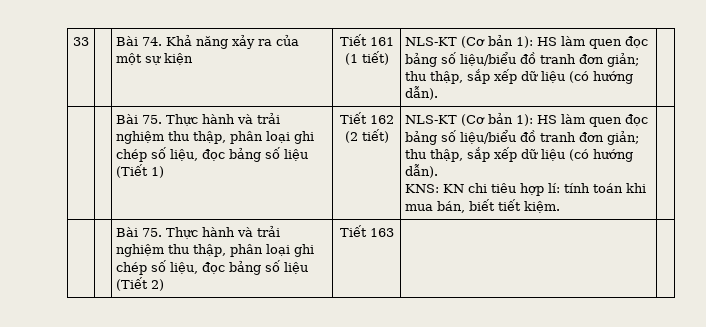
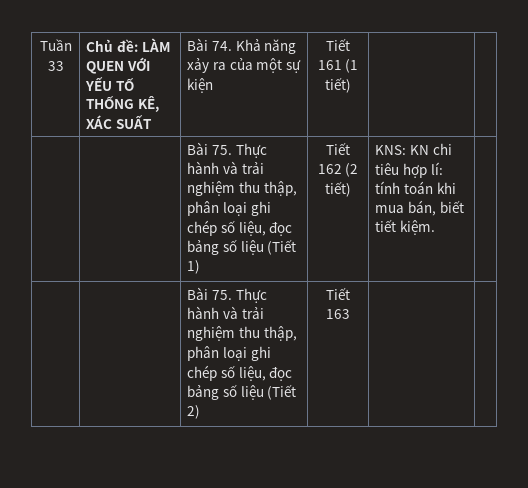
- 33 | | Bài 74. Khả năng xảy ra của một sự kiện | Tiết 161 (1 tiết) | NLS-KT (Cơ bản 1): HS làm quen đọc bảng số liệu/biểu đồ tranh đơn giản; thu thập, sắp xếp dữ liệu (có hướng dẫn). |
+ Tuần 33 | Chủ đề: LÀM QUEN VỚI YẾU TỐ THỐNG KÊ, XÁC SUẤT | Bài 74. Khả năng xảy ra của một sự kiện | Tiết 161 (1 tiết) | |
- Tiết 162 (2 tiết) | NLS-KT (Cơ bản 1): HS làm quen đọc bảng số liệu/biểu đồ tranh đơn giản; thu thập, sắp xếp dữ liệu (có hướng dẫn).
+ Tiết 162 (2 tiết)

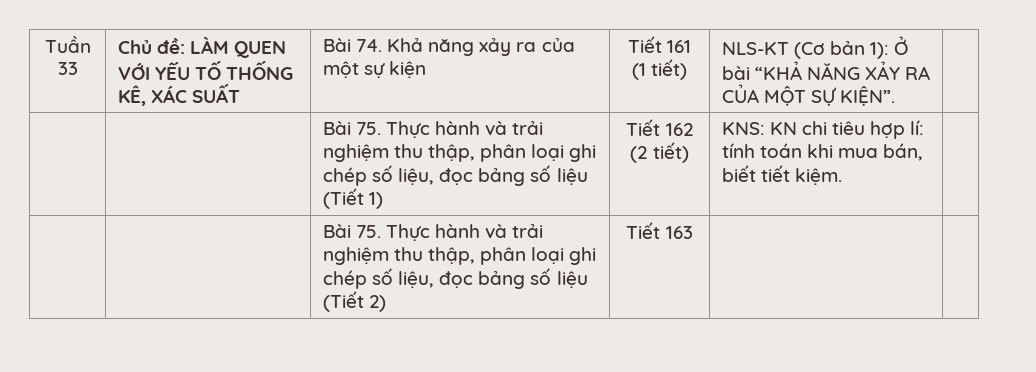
+ NLS-KT (Cơ bản 1): Ở bài “KHẢ NĂNG XẢY RA CỦA MỘT SỰ KIỆN”.

